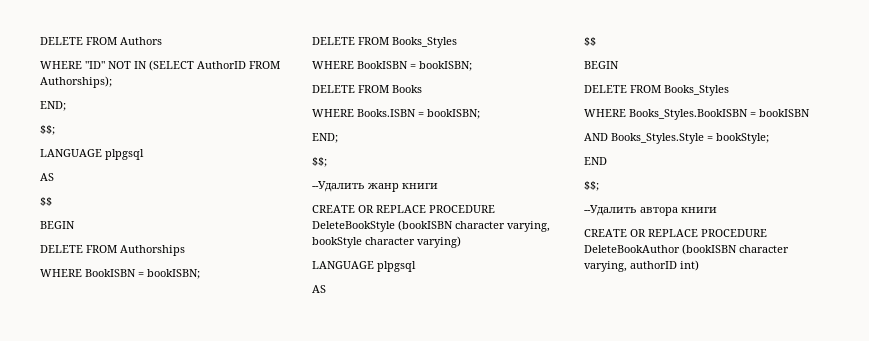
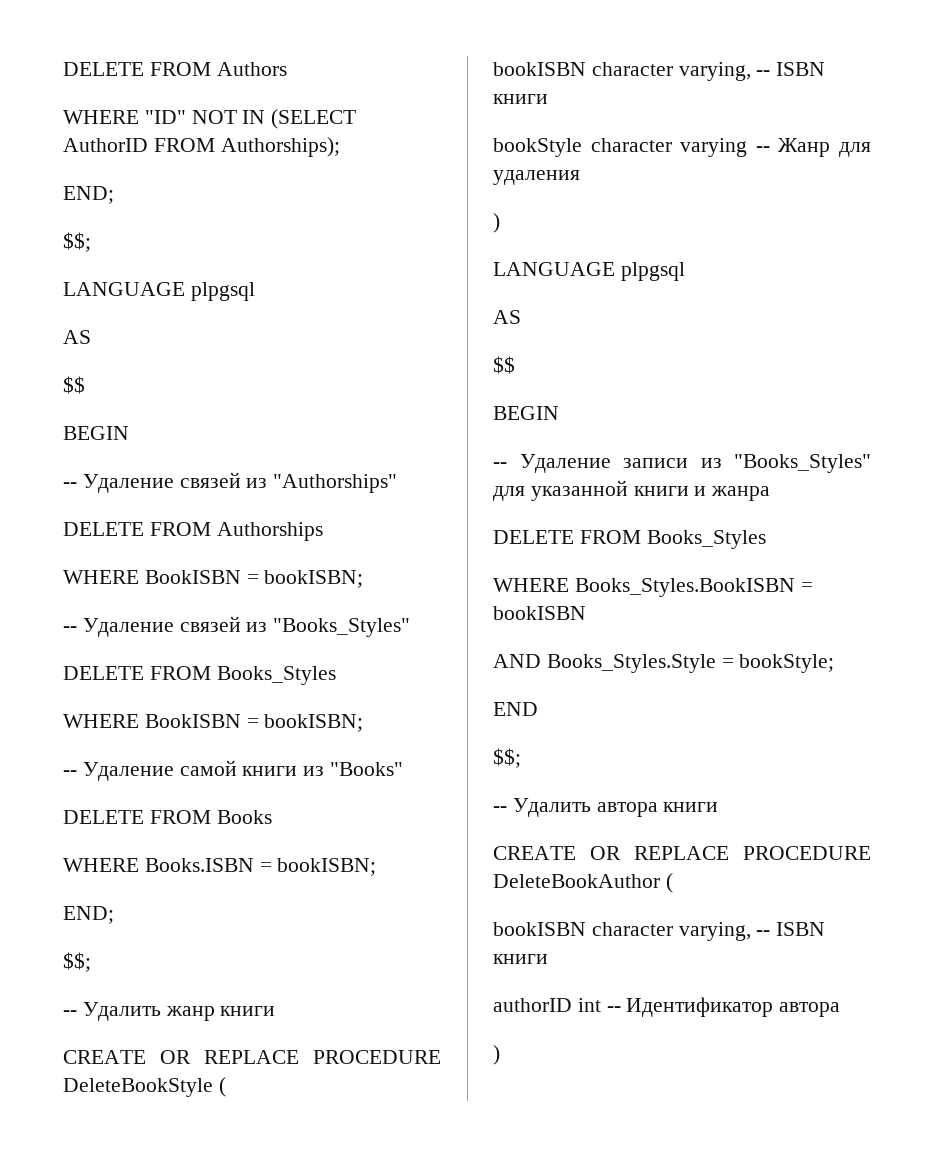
+ -- Удаление связей из "Authorships"
+ -- Удаление связей из "Books_Styles"
+ -- Удаление самой книги из "Books"
- --Удалить жанр книги
+ -- Удалить жанр книги
- CREATE OR REPLACE PROCEDURE DeleteBookStyle (bookISBN character varying, bookStyle character varying)
+ CREATE OR REPLACE PROCEDURE DeleteBookStyle (
+ bookISBN character varying, -- ISBN книги
+ bookStyle character varying -- Жанр для удаления
+ )
  LANGUAGE plpgsql
  AS
  $$
  BEGIN
+ -- Удаление записи из "Books_Styles" для указанной книги и жанра
- --Удалить автора книги
+ -- Удалить автора книги
- CREATE OR REPLACE PROCEDURE DeleteBookAuthor (bookISBN character varying, authorID int)
+ CREATE OR REPLACE PROCEDURE DeleteBookAuthor (
+ bookISBN character varying, -- ISBN книги
+ authorID int -- Идентификатор автора
+ )

